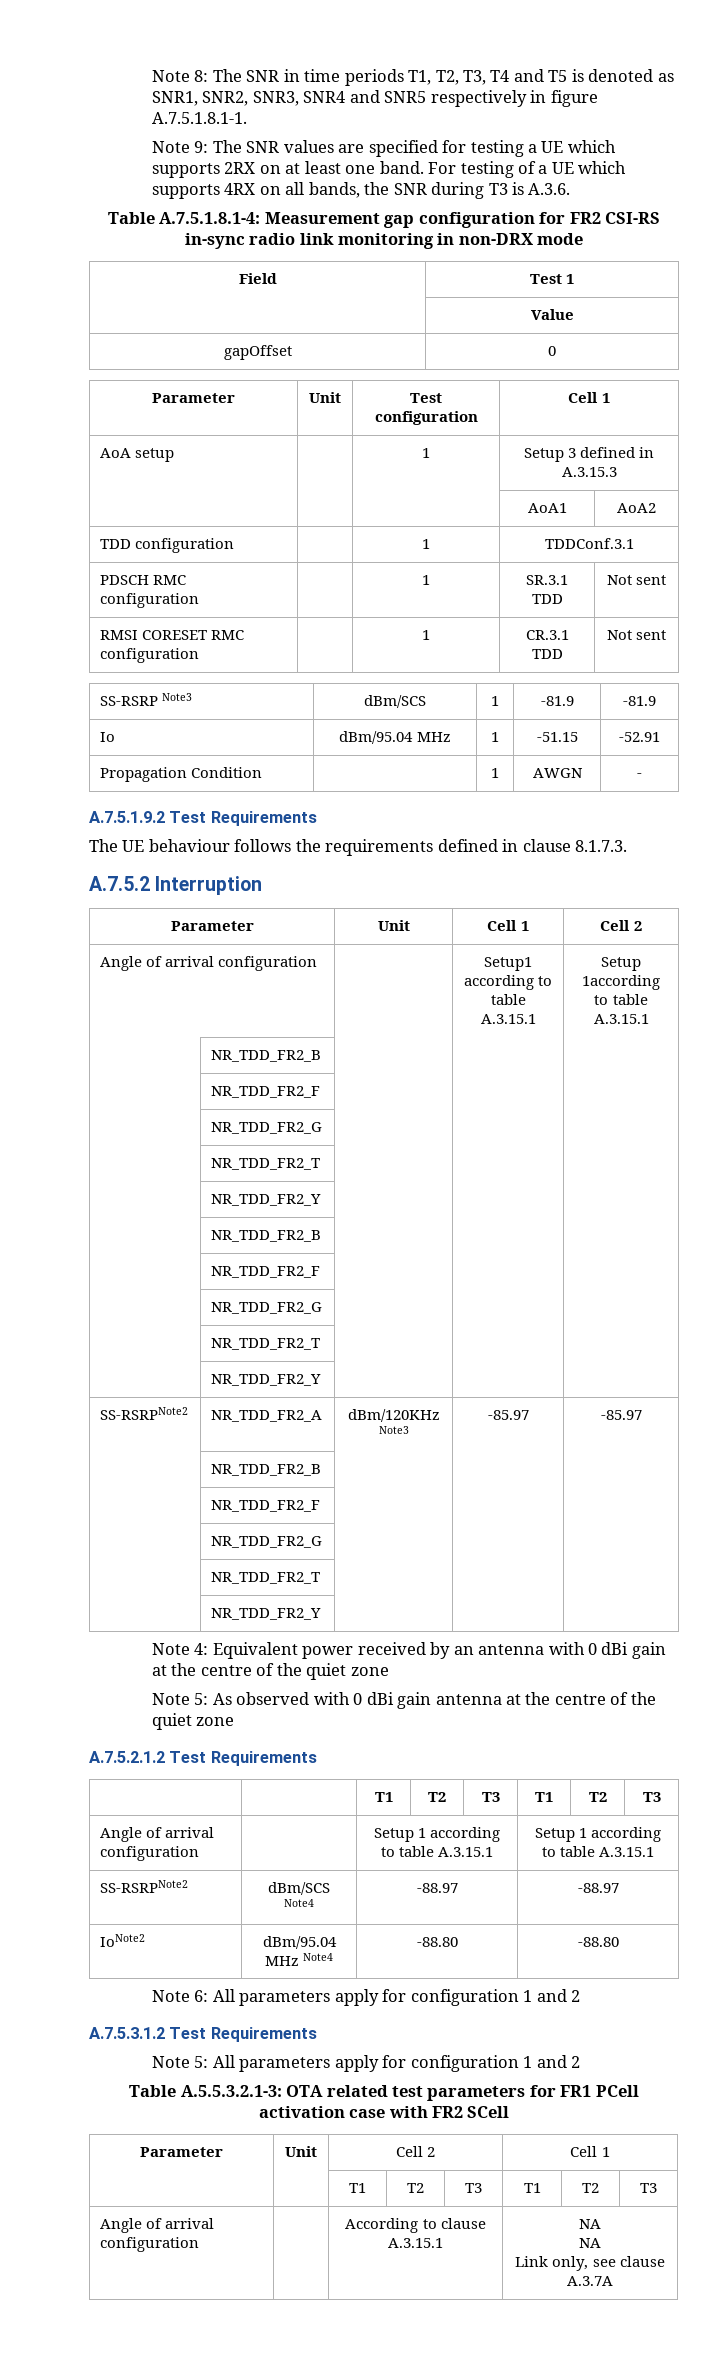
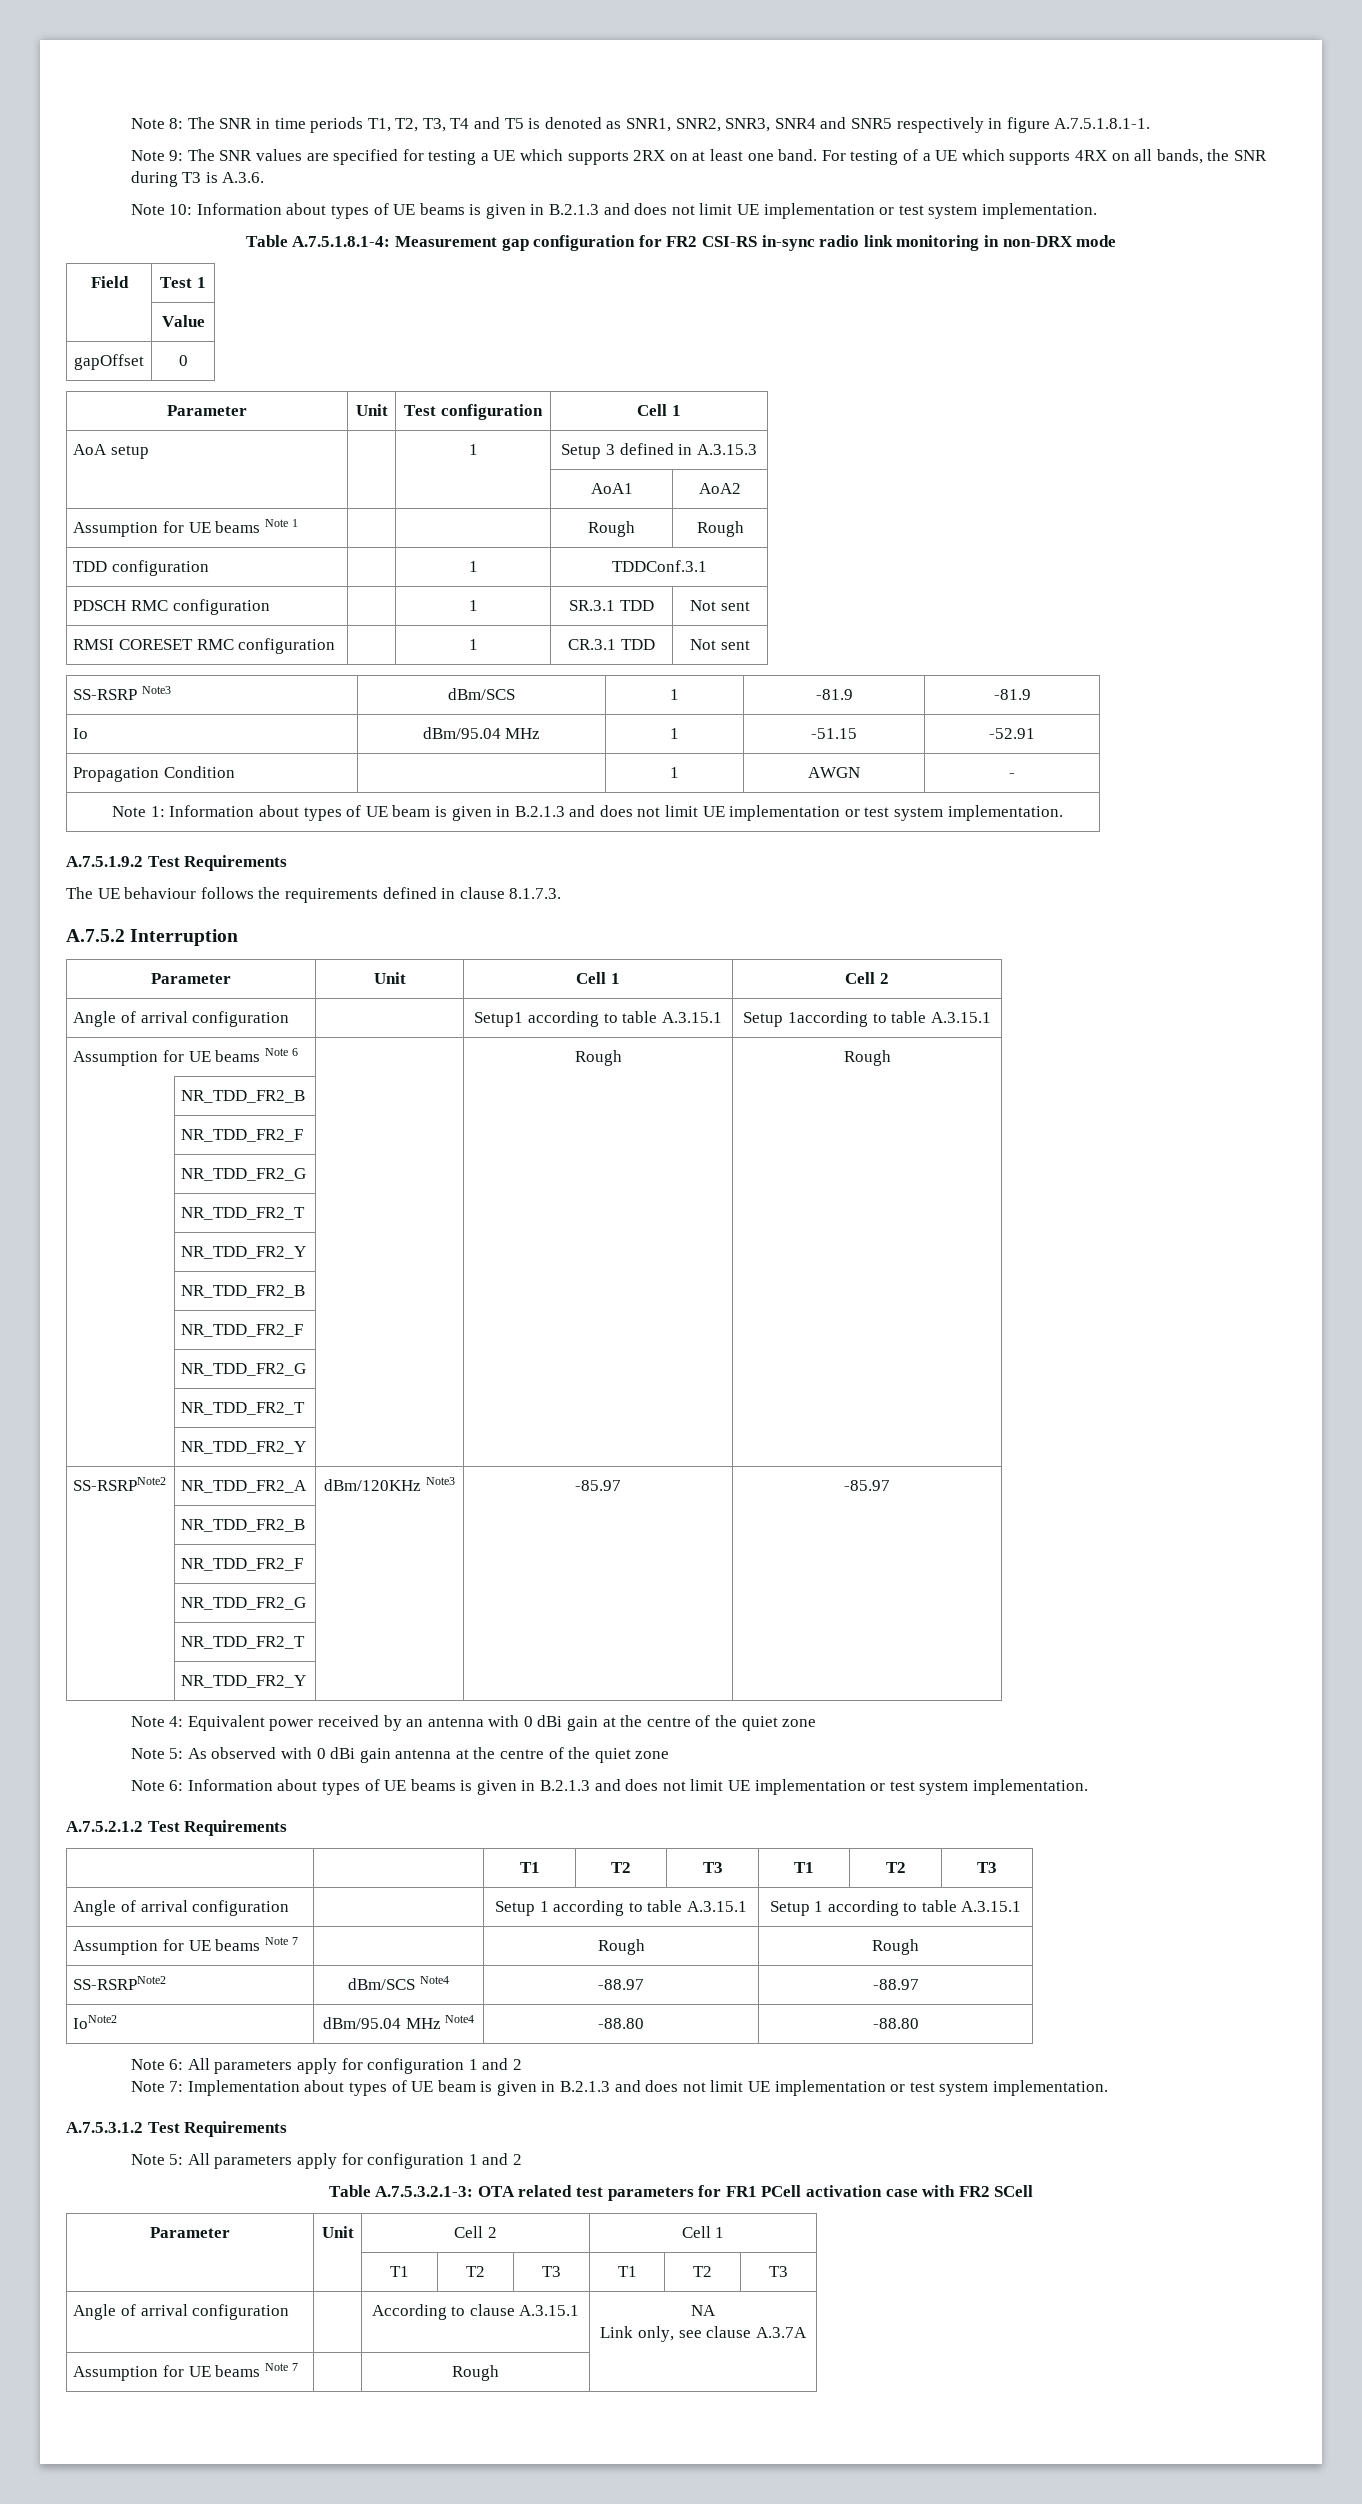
+ Note 10: Information about types of UE beams is given in B.2.1.3 and does not limit UE implementation or test system implementation.
+ Assumption for UE beams Note 1 | | | Rough | Rough
+ Note 1: Information about types of UE beam is given in B.2.1.3 and does not limit UE implementation or test system implementation.
+ Assumption for UE beams Note 6 | | Rough | Rough
+ Note 6: Information about types of UE beams is given in B.2.1.3 and does not limit UE implementation or test system implementation.
+ Assumption for UE beams Note 7 | | Rough | Rough
+ Note 7: Implementation about types of UE beam is given in B.2.1.3 and does not limit UE implementation or test system implementation.
- Table A.5.5.3.2.1-3: OTA related test parameters for FR1 PCell activation case with FR2 SCell
+ Table A.7.5.3.2.1-3: OTA related test parameters for FR1 PCell activation case with FR2 SCell
  Angle of arrival configuration | | According to clause A.3.15.1 | NA
- NA
  Link only, see clause A.3.7A
+ Assumption for UE beams Note 7 | | Rough |

